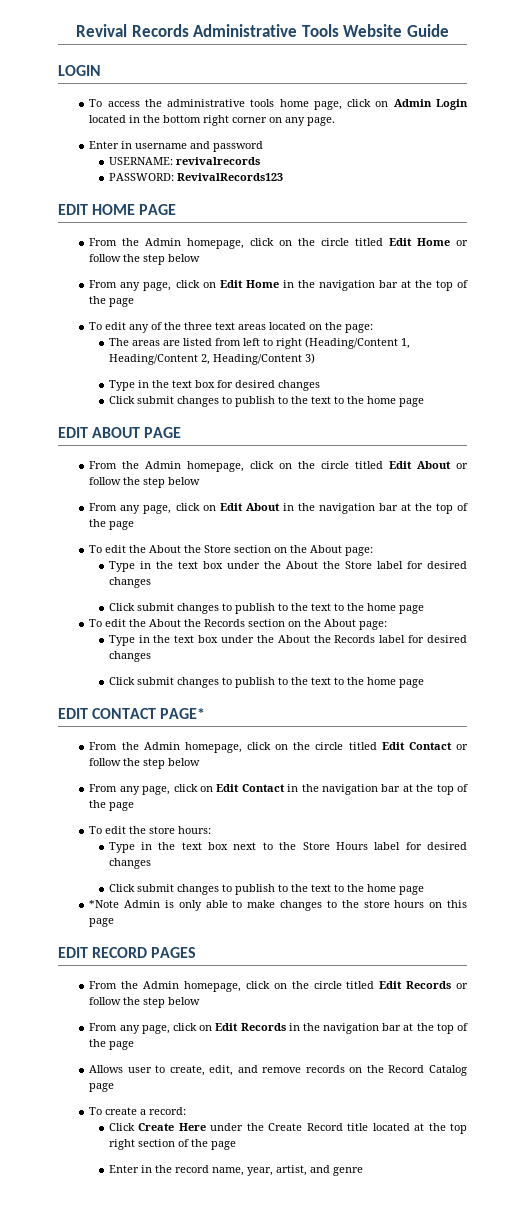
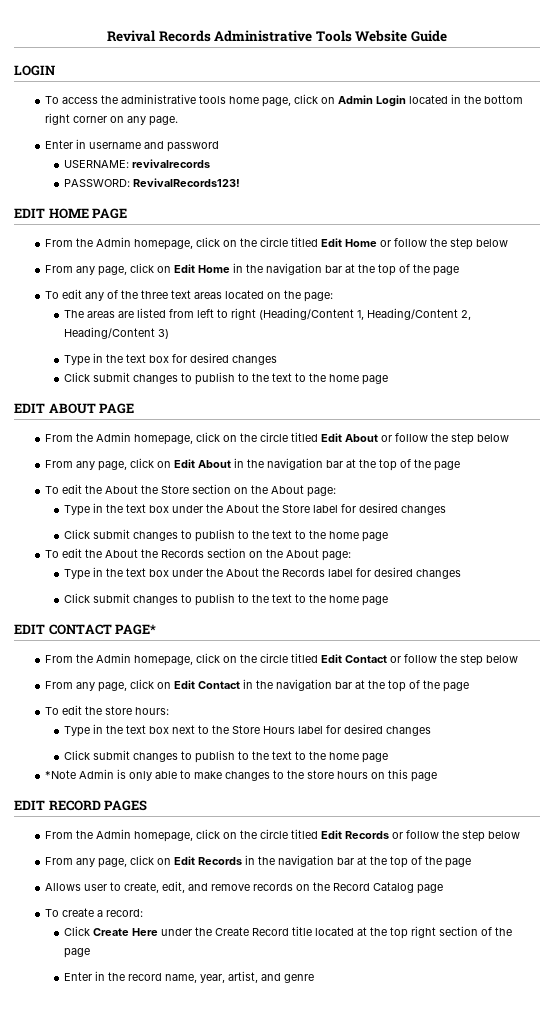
- PASSWORD: RevivalRecords123
+ PASSWORD: RevivalRecords123!

